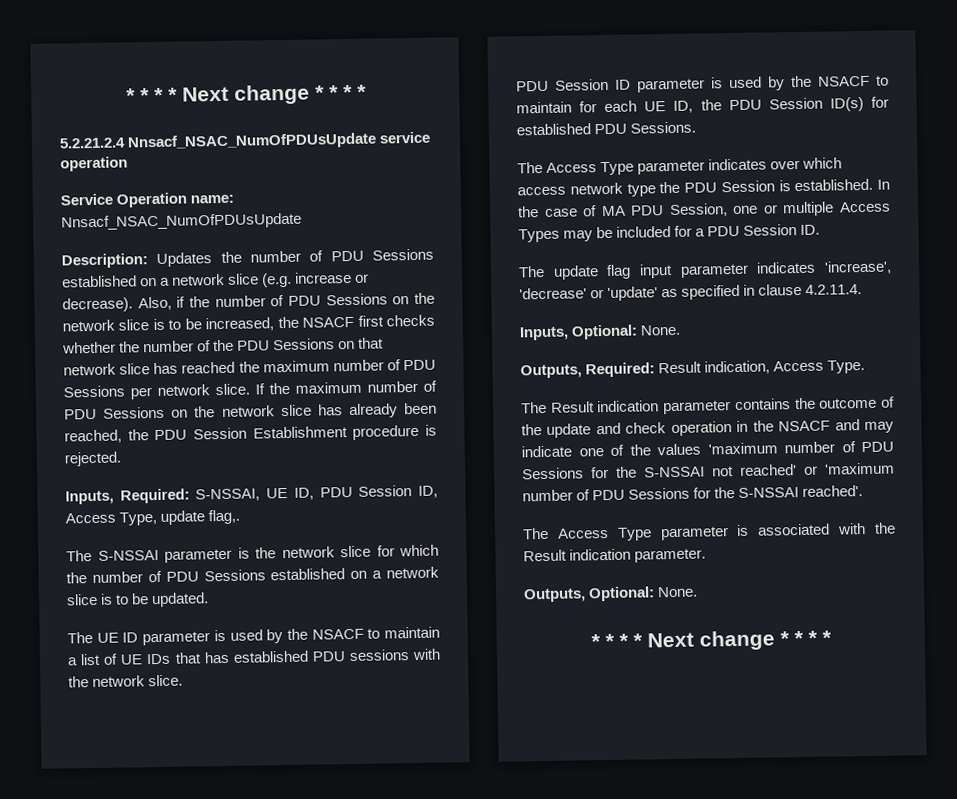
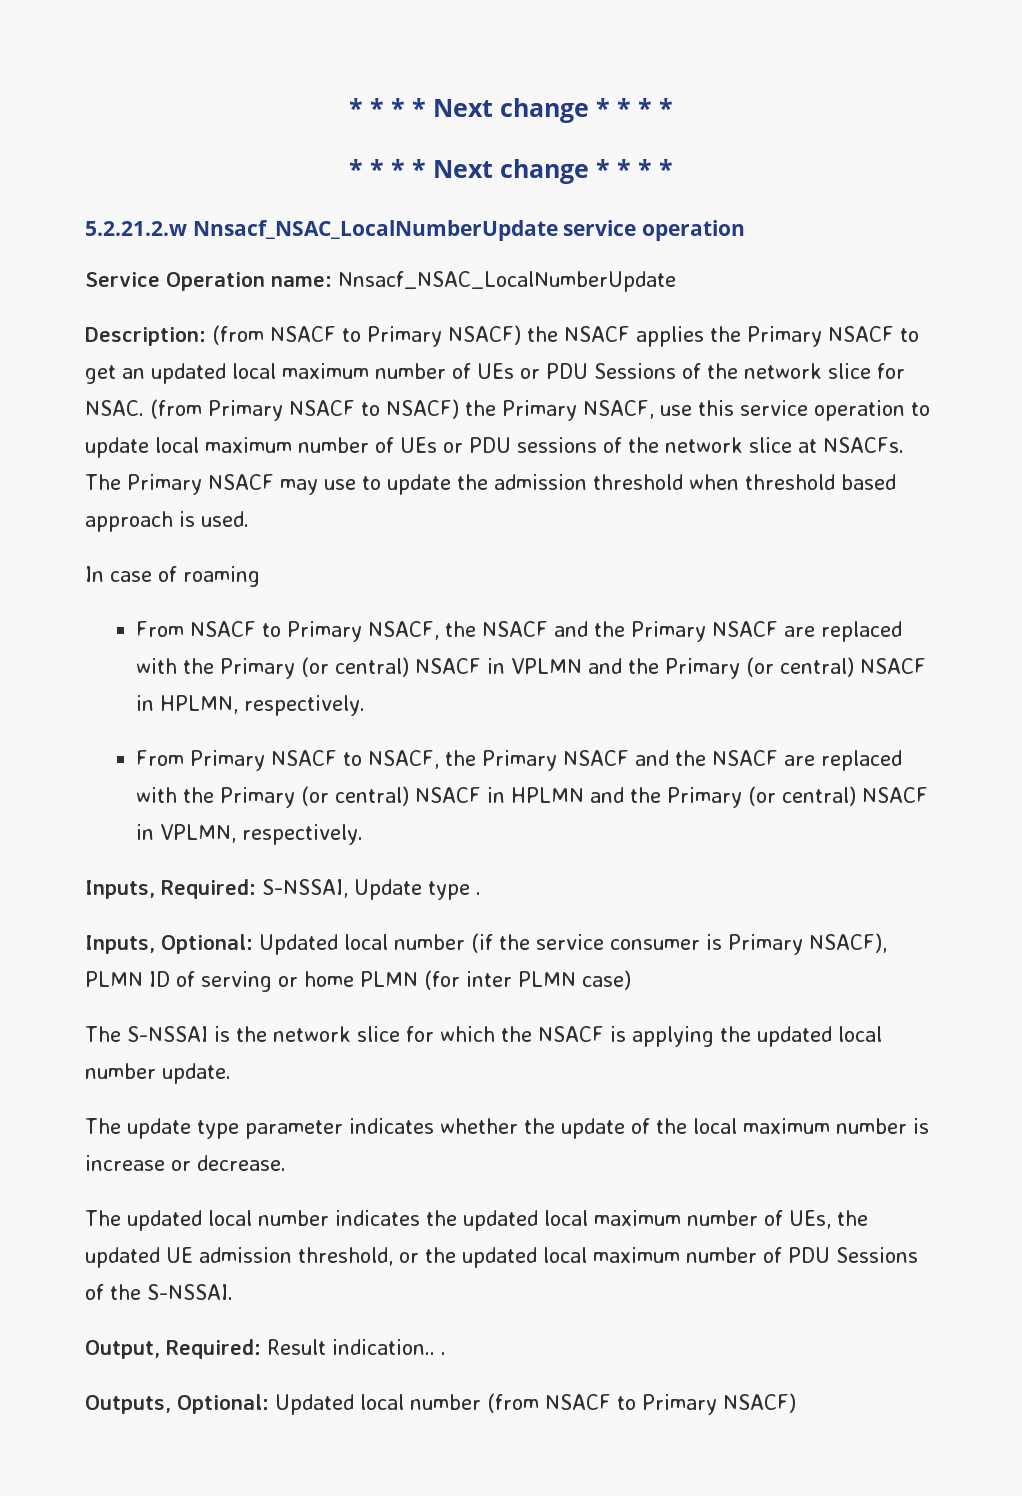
- 5.2.21.2.4 Nnsacf_NSAC_NumOfPDUsUpdate service operation
- Service Operation name: Nnsacf_NSAC_NumOfPDUsUpdate
- Description: Updates the number of PDU Sessions established on a network slice (e.g. increase or decrease). Also, if the number of PDU Sessions on the network slice is to be increased, the NSACF first checks whether the number of the PDU Sessions on that network slice has reached the maximum number of PDU Sessions per network slice. If the maximum number of PDU Sessions on the network slice has already been reached, the PDU Session Establishment procedure is rejected.
- Inputs, Required: S-NSSAI, UE ID, PDU Session ID, Access Type, update flag,.
- The S-NSSAI parameter is the network slice for which the number of PDU Sessions established on a network slice is to be updated.
- The UE ID parameter is used by the NSACF to maintain a list of UE IDs that has established PDU sessions with the network slice.
- PDU Session ID parameter is used by the NSACF to maintain for each UE ID, the PDU Session ID(s) for established PDU Sessions.
- The Access Type parameter indicates over which access network type the PDU Session is established. In the case of MA PDU Session, one or multiple Access Types may be included for a PDU Session ID.
- The update flag input parameter indicates 'increase', 'decrease' or 'update' as specified in clause 4.2.11.4.
- Inputs, Optional: None.
- Outputs, Required: Result indication, Access Type.
- The Result indication parameter contains the outcome of the update and check operation in the NSACF and may indicate one of the values 'maximum number of PDU Sessions for the S-NSSAI not reached' or 'maximum number of PDU Sessions for the S-NSSAI reached'.
- The Access Type parameter is associated with the Result indication parameter.
- Outputs, Optional: None.
+ 5.2.21.2.w Nnsacf_NSAC_LocalNumberUpdate service operation
+ Service Operation name: Nnsacf_NSAC_LocalNumberUpdate
+ Description: (from NSACF to Primary NSACF) the NSACF applies the Primary NSACF to get an updated local maximum number of UEs or PDU Sessions of the network slice for NSAC. (from Primary NSACF to NSACF) the Primary NSACF, use this service operation to update local maximum number of UEs or PDU sessions of the network slice at NSACFs. The Primary NSACF may use to update the admission threshold when threshold based approach is used.
+ In case of roaming
+ From NSACF to Primary NSACF, the NSACF and the Primary NSACF are replaced with the Primary (or central) NSACF in VPLMN and the Primary (or central) NSACF in HPLMN, respectively.
+ From Primary NSACF to NSACF, the Primary NSACF and the NSACF are replaced with the Primary (or central) NSACF in HPLMN and the Primary (or central) NSACF in VPLMN, respectively.
+ Inputs, Required: S-NSSAI, Update type .
+ Inputs, Optional: Updated local number (if the service consumer is Primary NSACF), PLMN ID of serving or home PLMN (for inter PLMN case)
+ The S-NSSAI is the network slice for which the NSACF is applying the updated local number update.
+ The update type parameter indicates whether the update of the local maximum number is increase or decrease.
+ The updated local number indicates the updated local maximum number of UEs, the updated UE admission threshold, or the updated local maximum number of PDU Sessions of the S-NSSAI.
+ Output, Required: Result indication.. .
+ Outputs, Optional: Updated local number (from NSACF to Primary NSACF)

